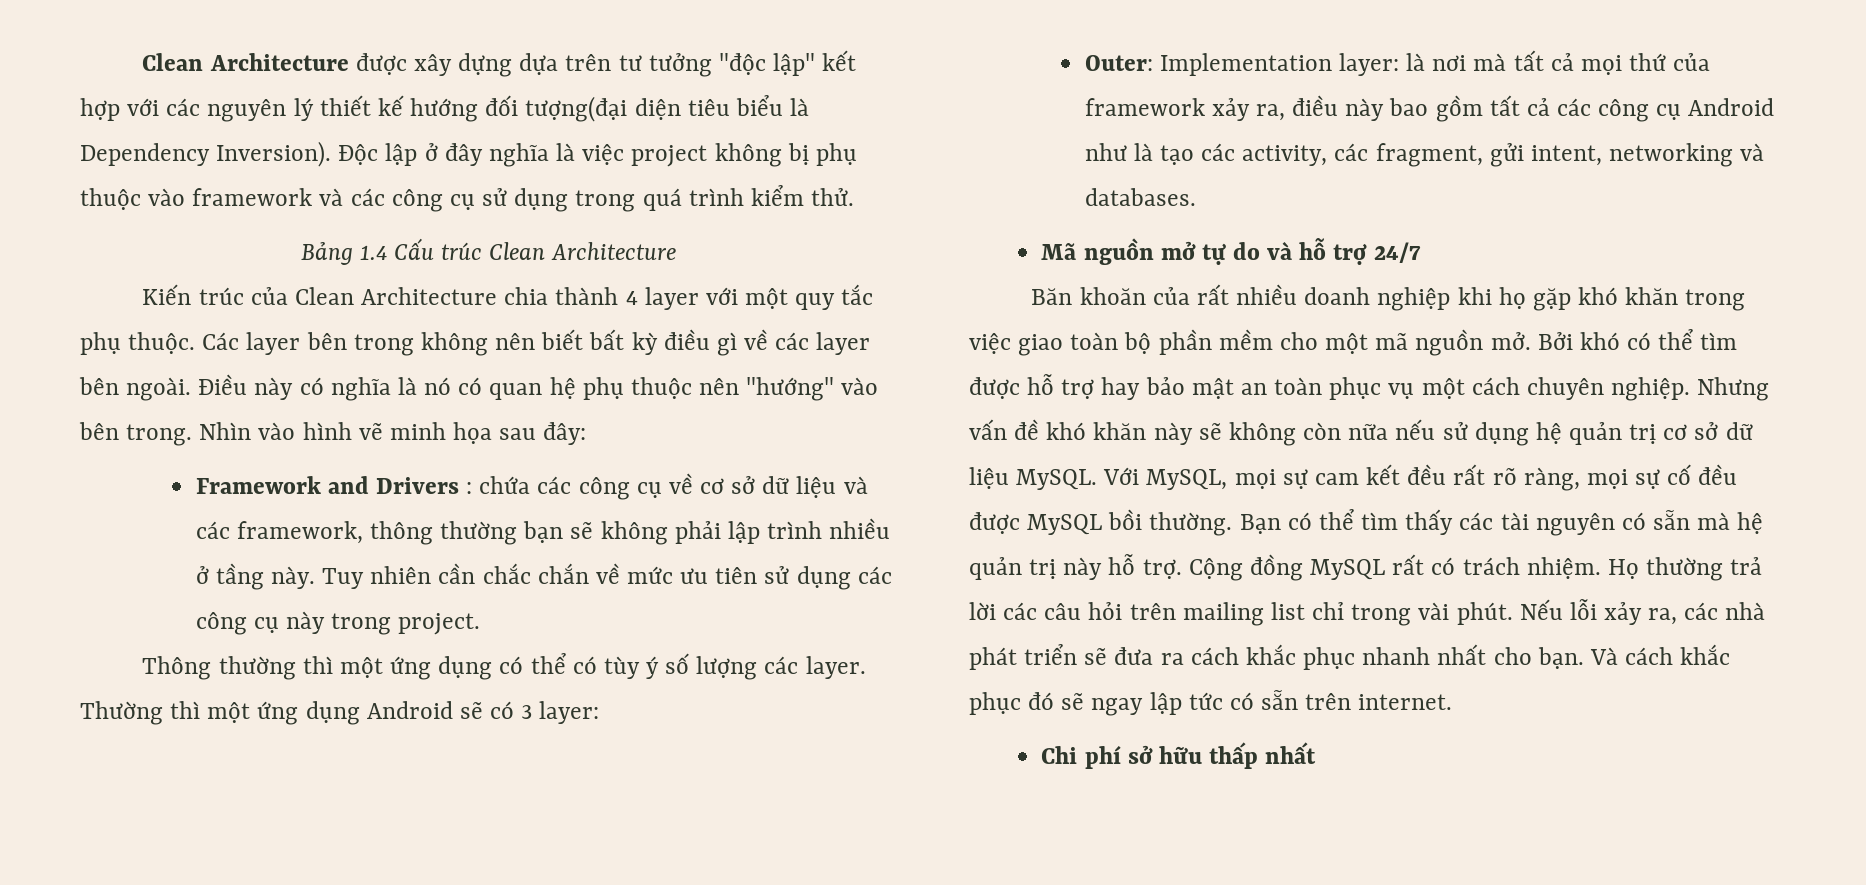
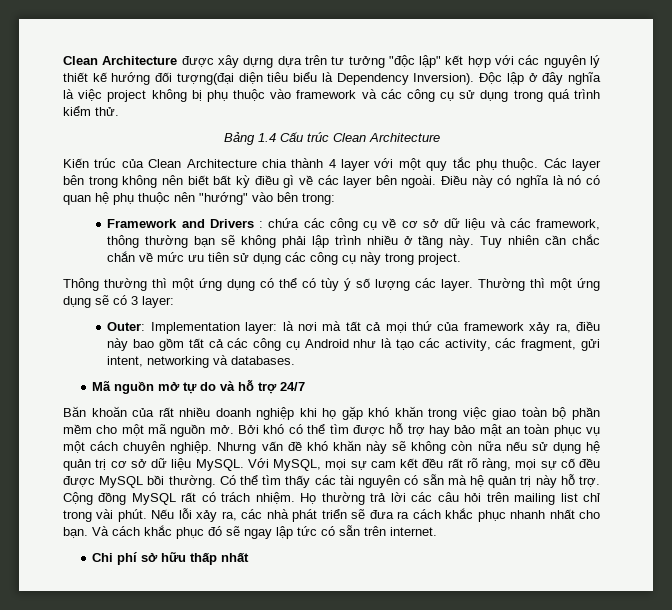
- Điều này có nghĩa là nó có quan hệ phụ thuộc nên "hướng" vào bên trong. Nhìn vào hình vẽ minh họa sau đây:
+ Điều này có nghĩa là nó có quan hệ phụ thuộc nên "hướng" vào bên trong:
- Thường thì một ứng dụng Android sẽ có 3 layer:
+ Thường thì một ứng dụng sẽ có 3 layer:
- Bạn có thể tìm thấy các tài nguyên có sẵn mà hệ quản trị này hỗ trợ.
+ Có thể tìm thấy các tài nguyên có sẵn mà hệ quản trị này hỗ trợ.

